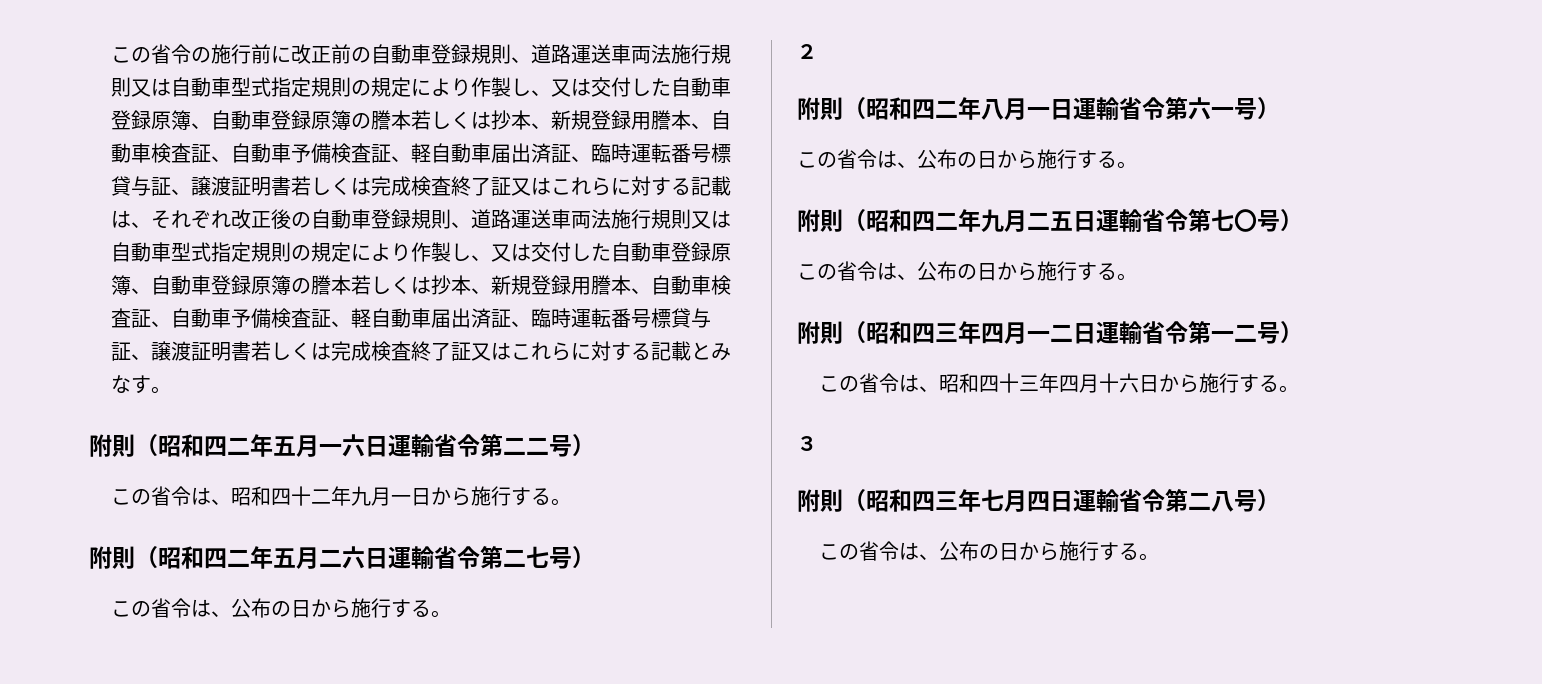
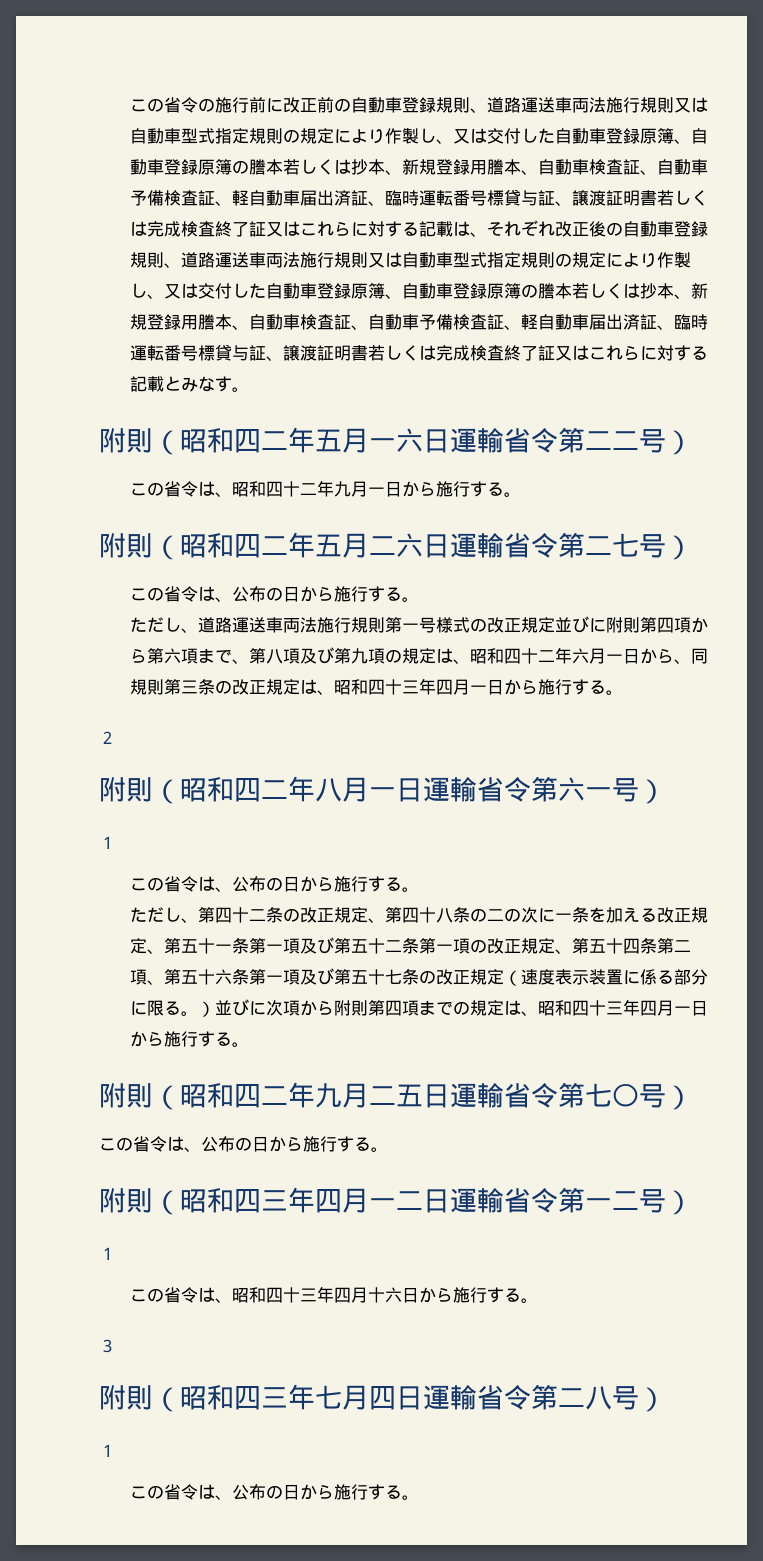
+ ただし、道路運送車両法施行規則第一号様式の改正規定並びに附則第四項から第六項まで、第八項及び第九項の規定は、昭和四十二年六月一日から、同規則第三条の改正規定は、昭和四十三年四月一日から施行する。
  附則（昭和四二年八月一日運輸省令第六一号）
+ １
  この省令は、公布の日から施行する。
+ ただし、第四十二条の改正規定、第四十八条の二の次に一条を加える改正規定、第五十一条第一項及び第五十二条第一項の改正規定、第五十四条第二項、第五十六条第一項及び第五十七条の改正規定（速度表示装置に係る部分に限る。）並びに次項から附則第四項までの規定は、昭和四十三年四月一日から施行する。
  附則（昭和四三年四月一二日運輸省令第一二号）
+ １
  附則（昭和四三年七月四日運輸省令第二八号）
+ １

